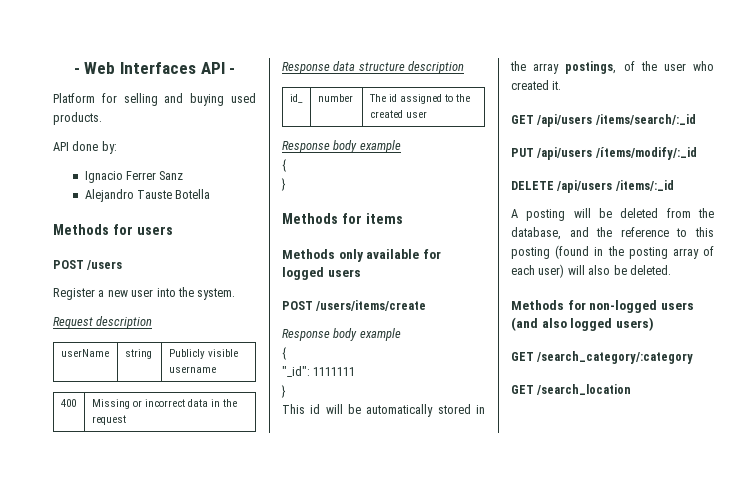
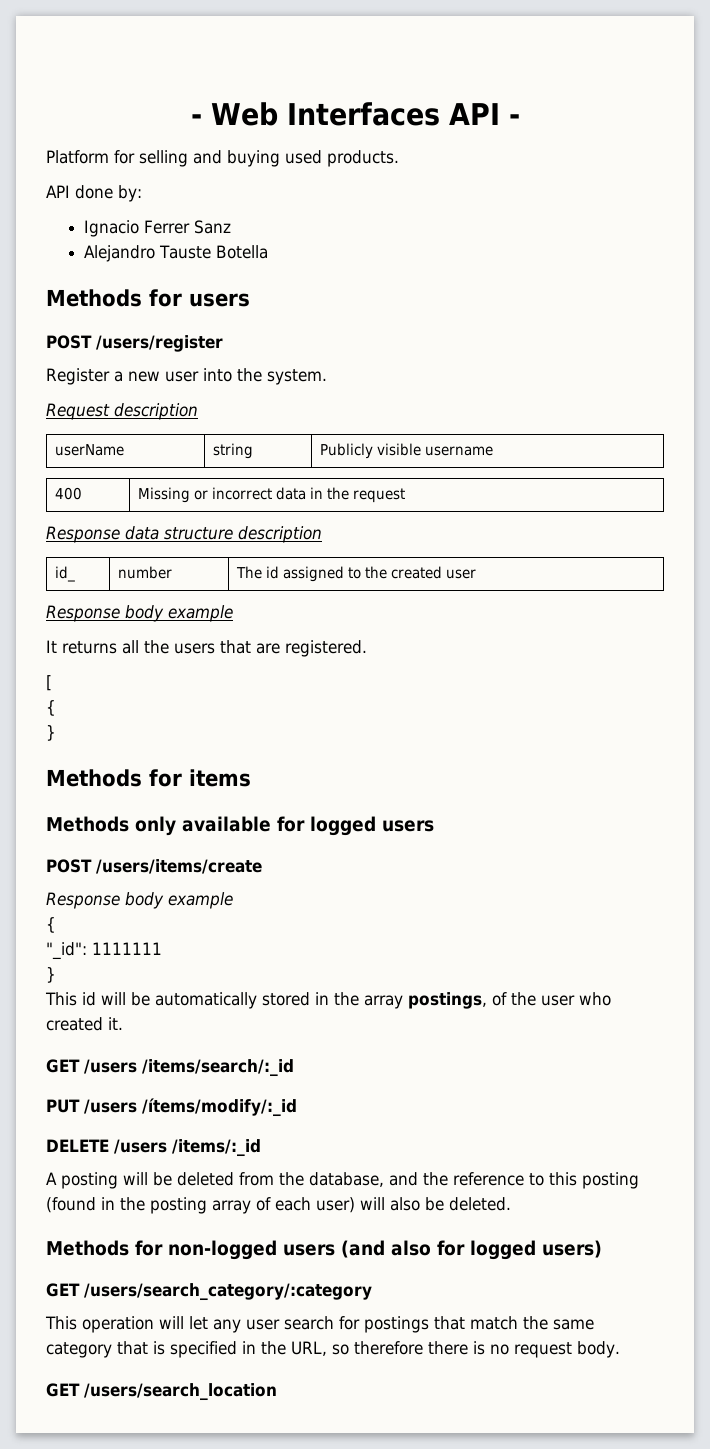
- POST /users
+ POST /users/register
+ It returns all the users that are registered.
+ [
- GET /api/users /items/search/:_id
+ GET /users /items/search/:_id
- PUT /api/users /ítems/modify/:_id
+ PUT /users /ítems/modify/:_id
- DELETE /api/users /items/:_id
+ DELETE /users /items/:_id
- Methods for non-logged users (and also logged users)
+ Methods for non-logged users (and also for logged users)
- GET /search_category/:category
- GET /search_location
+ GET /users/search_category/:category
+ This operation will let any user search for postings that match the same category that is specified in the URL, so therefore there is no request body.
+ GET /users/search_location

